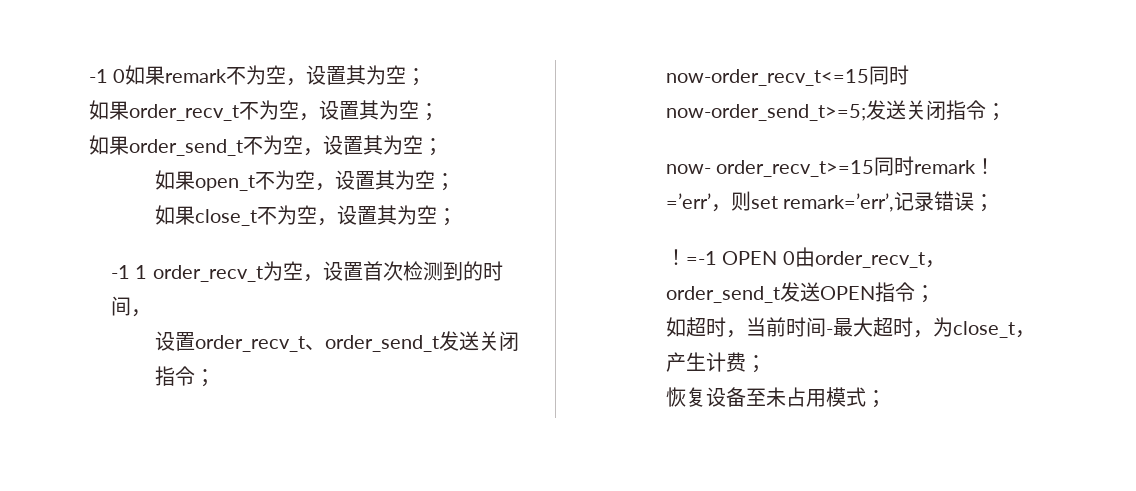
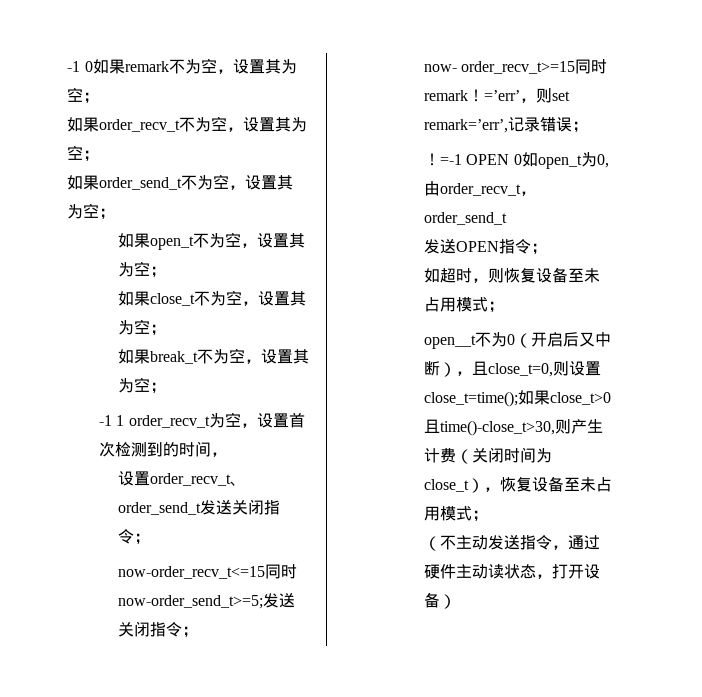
+ 如果break_t不为空，设置其为空；
- =-1 OPEN 0由order_recv_t，order_send_t发送OPEN指令；
+ =-1 OPEN 0如open_t为0,由order_recv_t，order_send_t
+ 发送OPEN指令；
- 如超时，当前时间-最大超时，为close_t，产生计费；
- 恢复设备至未占用模式；
+ 如超时，则恢复设备至未占用模式；
+ open__t不为0（开启后又中断），且close_t=0,则设置close_t=time();如果close_t>0且time()-close_t>30,则产生计费（关闭时间为close_t），恢复设备至未占用模式；
+ （不主动发送指令，通过硬件主动读状态，打开设备）

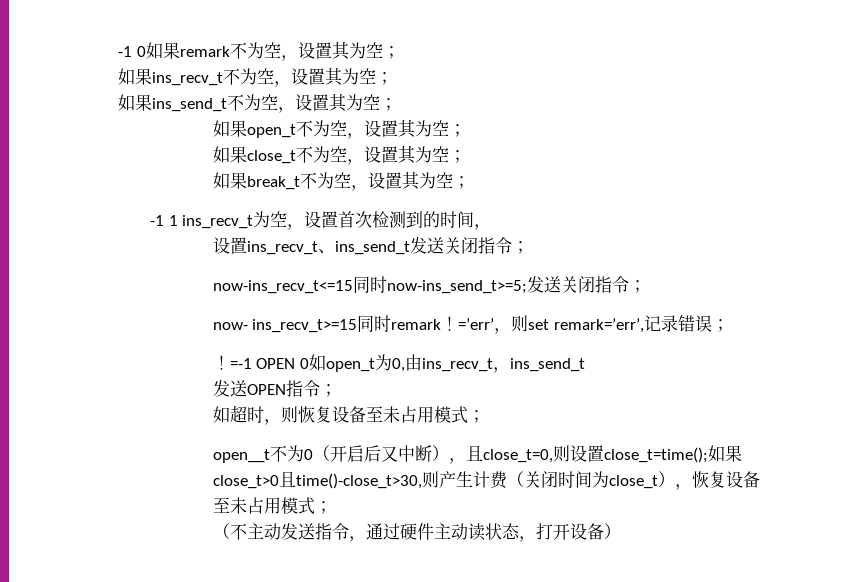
- 如果order_recv_t不为空，设置其为空；
- 如果order_send_t不为空，设置其为空；
+ 如果ins_recv_t不为空，设置其为空；
+ 如果ins_send_t不为空，设置其为空；
- -1 1 order_recv_t为空，设置首次检测到的时间，
+ -1 1 ins_recv_t为空，设置首次检测到的时间，
- 设置order_recv_t、order_send_t发送关闭指令；
- now-order_recv_t<=15同时now-order_send_t>=5;发送关闭指令；
+ 设置ins_recv_t、ins_send_t发送关闭指令；
+ now-ins_recv_t<=15同时now-ins_send_t>=5;发送关闭指令；
- now- order_recv_t>=15同时remark！
+ now- ins_recv_t>=15同时remark！
- =-1 OPEN 0如open_t为0,由order_recv_t，order_send_t
+ =-1 OPEN 0如open_t为0,由ins_recv_t，ins_send_t

